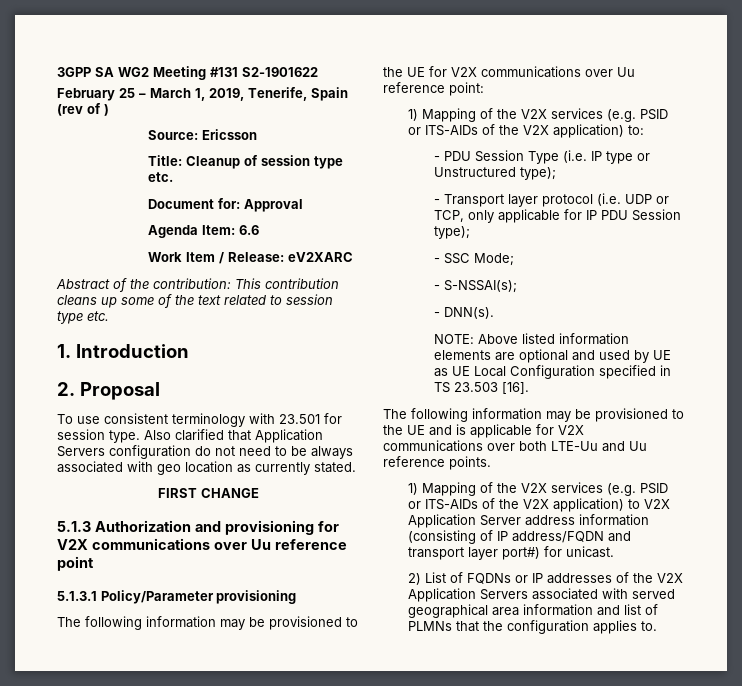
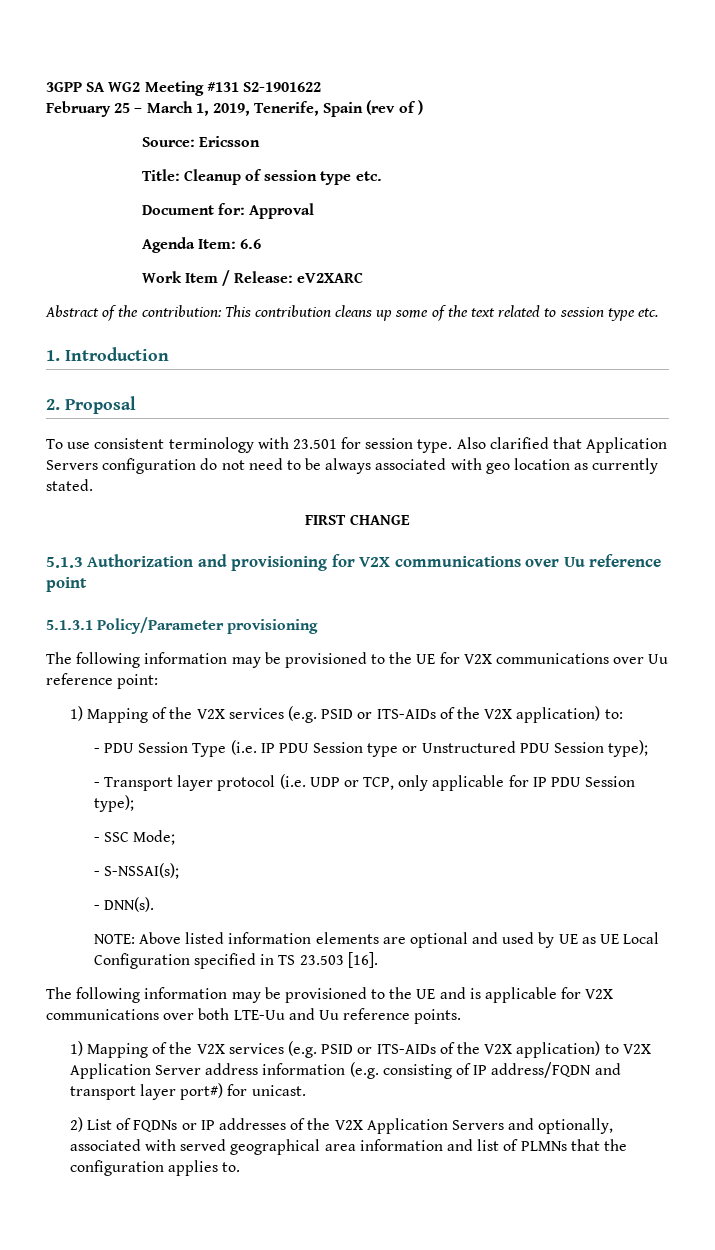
- - PDU Session Type (i.e. IP type or Unstructured type);
+ - PDU Session Type (i.e. IP PDU Session type or Unstructured PDU Session type);
- 1) Mapping of the V2X services (e.g. PSID or ITS-AIDs of the V2X application) to V2X Application Server address information (consisting of IP address/FQDN and transport layer port#) for unicast.
+ 1) Mapping of the V2X services (e.g. PSID or ITS-AIDs of the V2X application) to V2X Application Server address information (e.g. consisting of IP address/FQDN and transport layer port#) for unicast.
- 2) List of FQDNs or IP addresses of the V2X Application Servers associated with served geographical area information and list of PLMNs that the configuration applies to.
+ 2) List of FQDNs or IP addresses of the V2X Application Servers and optionally, associated with served geographical area information and list of PLMNs that the configuration applies to.

